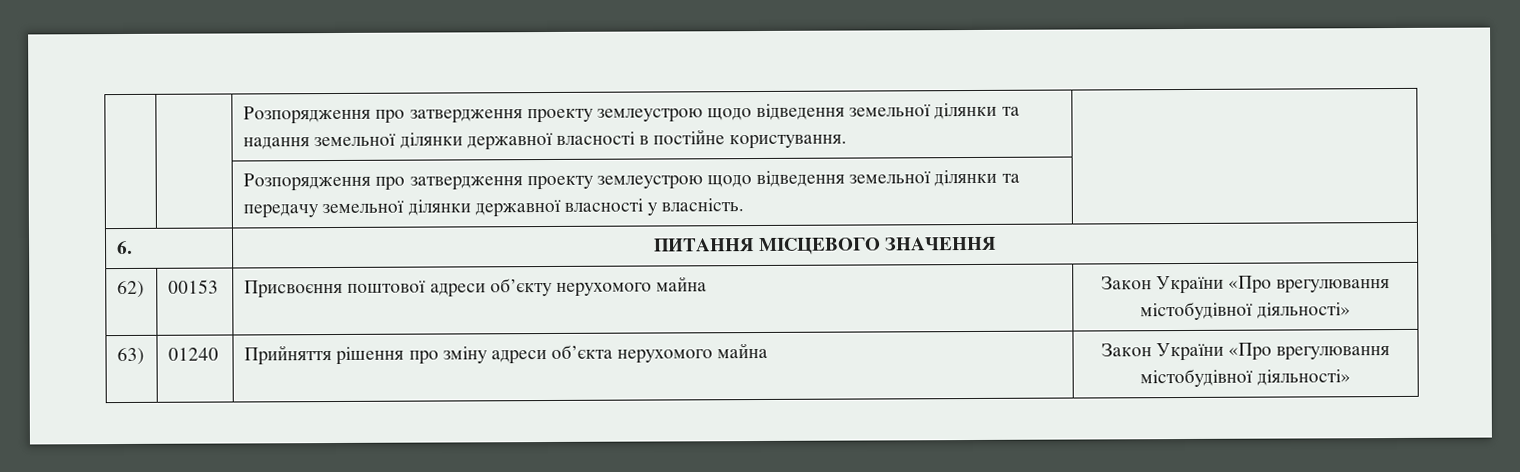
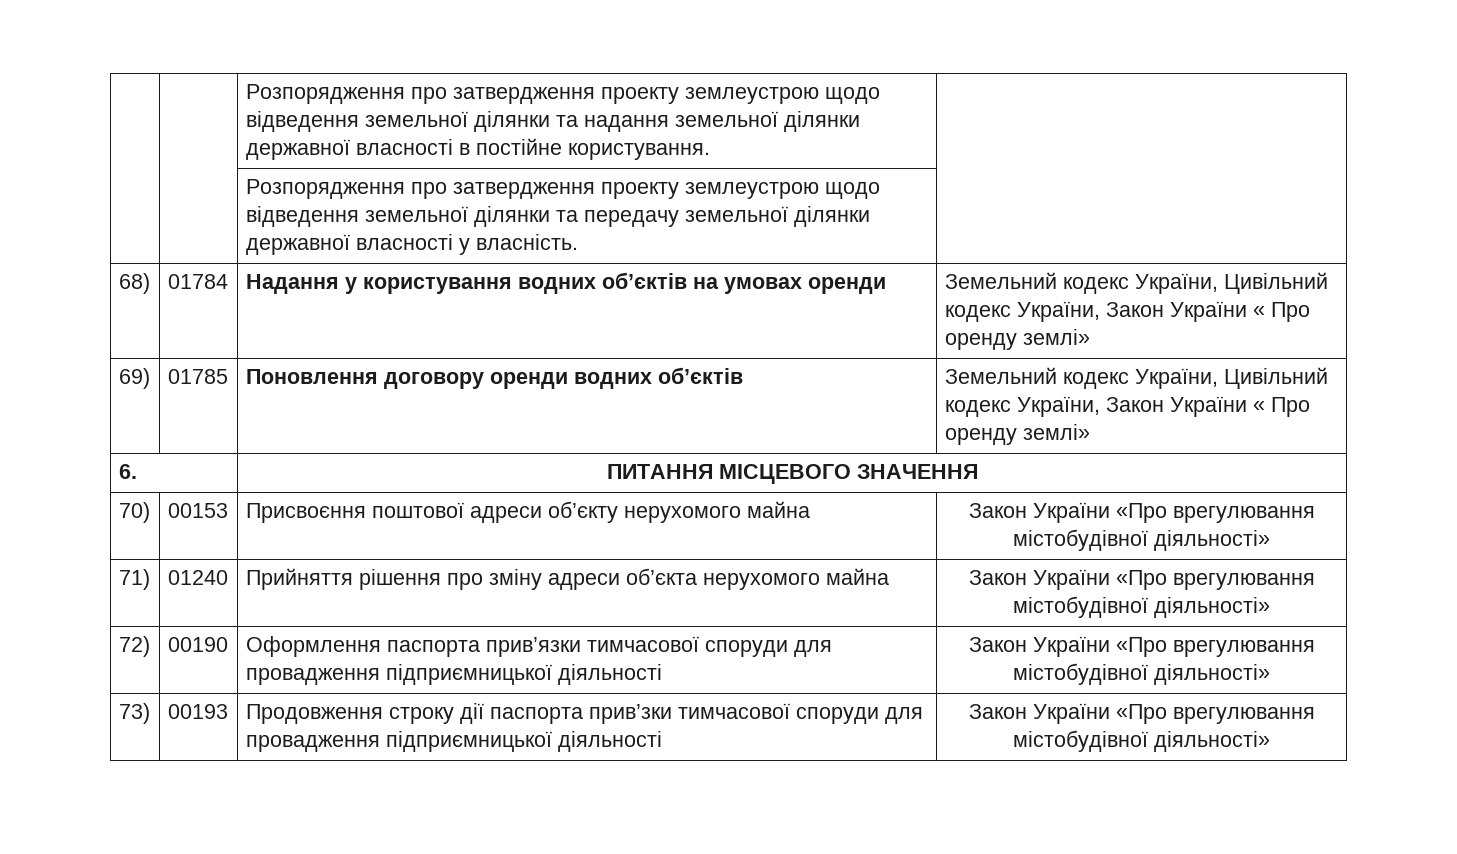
+ 68) | 01784 | Надання у користування водних об’єктів на умовах оренди | Земельний кодекс України, Цивільний кодекс України, Закон України « Про оренду землі»
+ 69) | 01785 | Поновлення договору оренди водних об’єктів | Земельний кодекс України, Цивільний кодекс України, Закон України « Про оренду землі»
- 62) | 00153 | Присвоєння поштової адреси об’єкту нерухомого майна | Закон України «Про врегулювання містобудівної діяльності»
+ 70) | 00153 | Присвоєння поштової адреси об’єкту нерухомого майна | Закон України «Про врегулювання містобудівної діяльності»
- 63) | 01240 | Прийняття рішення про зміну адреси об’єкта нерухомого майна | Закон України «Про врегулювання містобудівної діяльності»
+ 71) | 01240 | Прийняття рішення про зміну адреси об’єкта нерухомого майна | Закон України «Про врегулювання містобудівної діяльності»
+ 72) | 00190 | Оформлення паспорта прив’язки тимчасової споруди для провадження підприємницької діяльності | Закон України «Про врегулювання містобудівної діяльності»
+ 73) | 00193 | Продовження строку дії паспорта прив’зки тимчасової споруди для провадження підприємницької діяльності | Закон України «Про врегулювання містобудівної діяльності»

